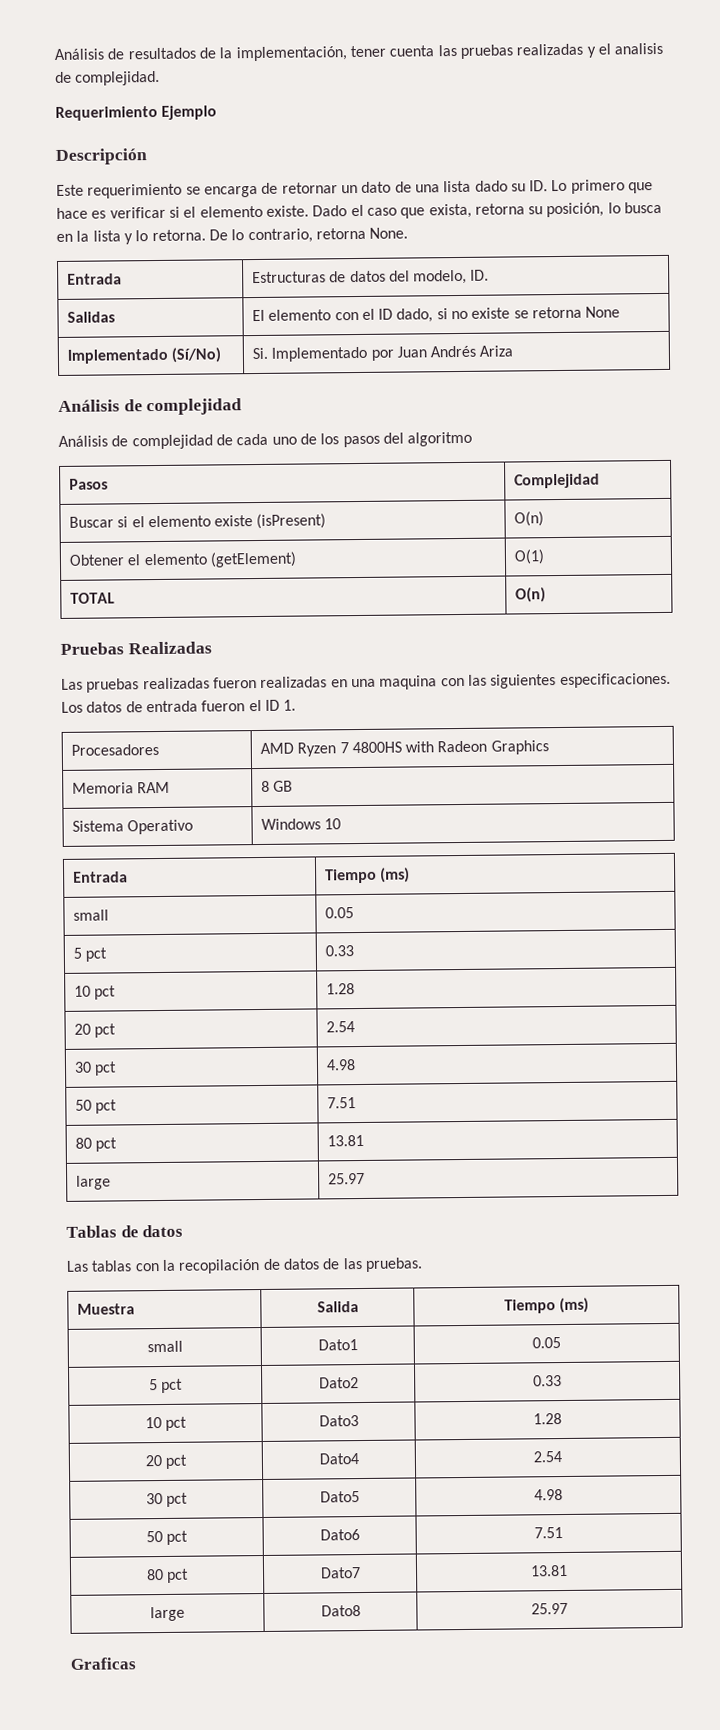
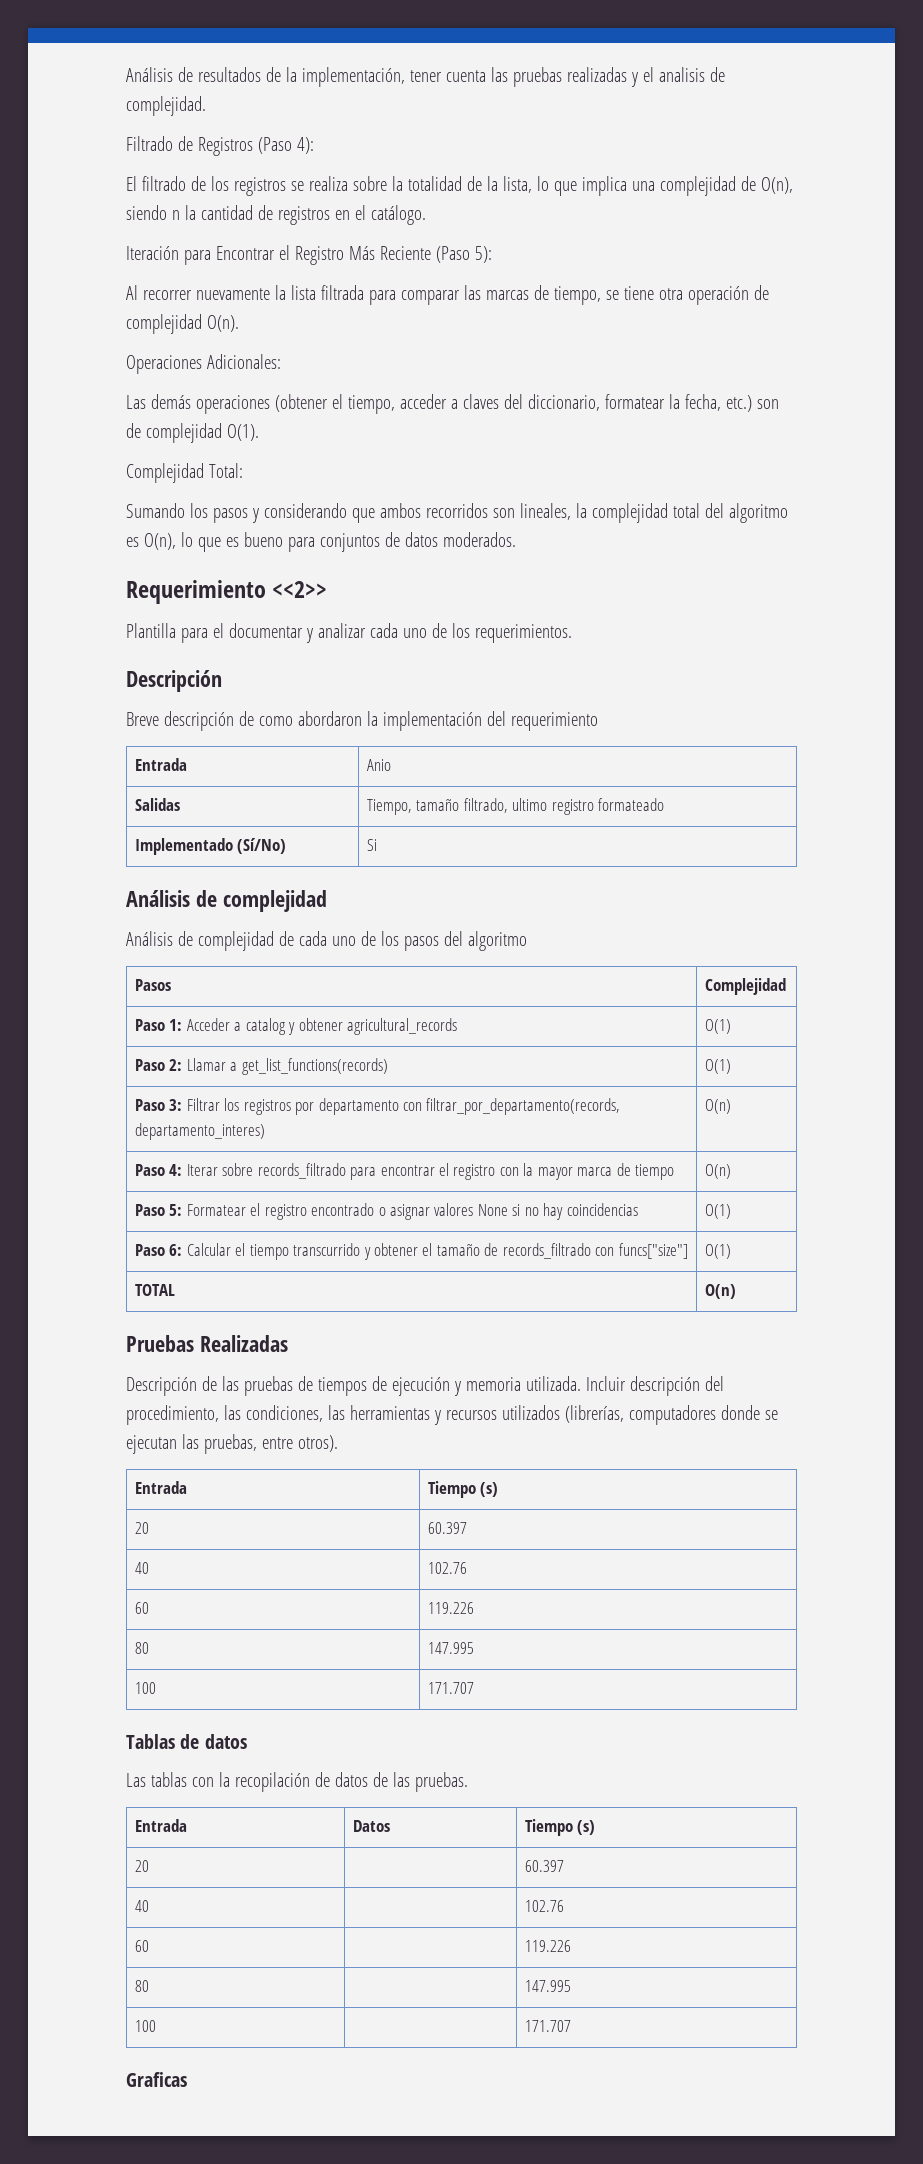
- Requerimiento Ejemplo
+ Filtrado de Registros (Paso 4):
+ El filtrado de los registros se realiza sobre la totalidad de la lista, lo que implica una complejidad de O(n), siendo n la cantidad de registros en el catálogo.
+ Iteración para Encontrar el Registro Más Reciente (Paso 5):
+ Al recorrer nuevamente la lista filtrada para comparar las marcas de tiempo, se tiene otra operación de complejidad O(n).
+ Operaciones Adicionales:
+ Las demás operaciones (obtener el tiempo, acceder a claves del diccionario, formatear la fecha, etc.) son de complejidad O(1).
+ Complejidad Total:
+ Sumando los pasos y considerando que ambos recorridos son lineales, la complejidad total del algoritmo es O(n), lo que es bueno para conjuntos de datos moderados.
+ Requerimiento <<2>>
+ Plantilla para el documentar y analizar cada uno de los requerimientos.
  Descripción
- Este requerimiento se encarga de retornar un dato de una lista dado su ID. Lo primero que hace es verificar si el elemento existe. Dado el caso que exista, retorna su posición, lo busca en la lista y lo retorna. De lo contrario, retorna None.
- Entrada | Estructuras de datos del modelo, ID.
- Salidas | El elemento con el ID dado, si no existe se retorna None
- Implementado (Sí/No) | Si. Implementado por Juan Andrés Ariza
+ Breve descripción de como abordaron la implementación del requerimiento
+ Entrada | Anio
+ Salidas | Tiempo, tamaño filtrado, ultimo registro formateado
+ Implementado (Sí/No) | Si
- Buscar si el elemento existe (isPresent) | O(n)
- Obtener el elemento (getElement) | O(1)
+ Paso 1: Acceder a catalog y obtener agricultural_records | O(1)
+ Paso 2: Llamar a get_list_functions(records) | O(1)
+ Paso 3: Filtrar los registros por departamento con filtrar_por_departamento(records, departamento_interes) | O(n)
+ Paso 4: Iterar sobre records_filtrado para encontrar el registro con la mayor marca de tiempo | O(n)
+ Paso 5: Formatear el registro encontrado o asignar valores None si no hay coincidencias | O(1)
+ Paso 6: Calcular el tiempo transcurrido y obtener el tamaño de records_filtrado con funcs["size"] | O(1)
- Las pruebas realizadas fueron realizadas en una maquina con las siguientes especificaciones. Los datos de entrada fueron el ID 1.
- Procesadores | AMD Ryzen 7 4800HS with Radeon Graphics
- Memoria RAM | 8 GB
- Sistema Operativo | Windows 10
- Entrada | Tiempo (ms)
- small | 0.05
- 5 pct | 0.33
- 10 pct | 1.28
- 20 pct | 2.54
- 30 pct | 4.98
- 50 pct | 7.51
- 80 pct | 13.81
- large | 25.97
+ Descripción de las pruebas de tiempos de ejecución y memoria utilizada. Incluir descripción del procedimiento, las condiciones, las herramientas y recursos utilizados (librerías, computadores donde se ejecutan las pruebas, entre otros).
+ Entrada | Tiempo (s)
+ 20 | 60.397
+ 40 | 102.76
+ 60 | 119.226
+ 80 | 147.995
+ 100 | 171.707
- Muestra | Salida | Tiempo (ms)
- small | Dato1 | 0.05
- 5 pct | Dato2 | 0.33
- 10 pct | Dato3 | 1.28
- 20 pct | Dato4 | 2.54
- 30 pct | Dato5 | 4.98
- 50 pct | Dato6 | 7.51
- 80 pct | Dato7 | 13.81
- large | Dato8 | 25.97
+ Entrada | Datos | Tiempo (s)
+ 20 | | 60.397
+ 40 | | 102.76
+ 60 | | 119.226
+ 80 | | 147.995
+ 100 | | 171.707

